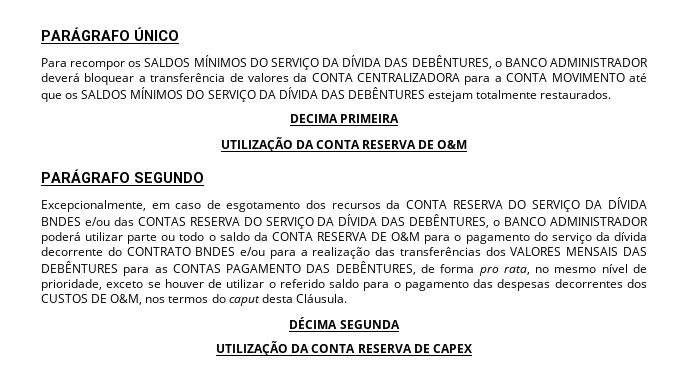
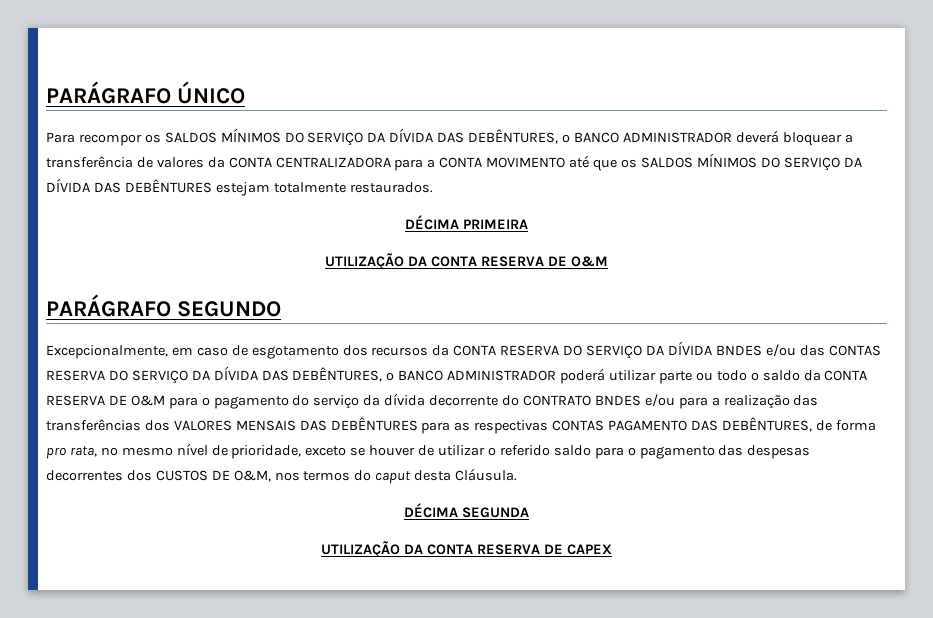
- DECIMA PRIMEIRA
+ DÉCIMA PRIMEIRA
- Excepcionalmente, em caso de esgotamento dos recursos da CONTA RESERVA DO SERVIÇO DA DÍVIDA BNDES e/ou das CONTAS RESERVA DO SERVIÇO DA DÍVIDA DAS DEBÊNTURES, o BANCO ADMINISTRADOR poderá utilizar parte ou todo o saldo da CONTA RESERVA DE O&M para o pagamento do serviço da dívida decorrente do CONTRATO BNDES e/ou para a realização das transferências dos VALORES MENSAIS DAS DEBÊNTURES para as CONTAS PAGAMENTO DAS DEBÊNTURES, de forma pro rata, no mesmo nível de prioridade, exceto se houver de utilizar o referido saldo para o pagamento das despesas decorrentes dos CUSTOS DE O&M, nos termos do caput desta Cláusula.
+ Excepcionalmente, em caso de esgotamento dos recursos da CONTA RESERVA DO SERVIÇO DA DÍVIDA BNDES e/ou das CONTAS RESERVA DO SERVIÇO DA DÍVIDA DAS DEBÊNTURES, o BANCO ADMINISTRADOR poderá utilizar parte ou todo o saldo da CONTA RESERVA DE O&M para o pagamento do serviço da dívida decorrente do CONTRATO BNDES e/ou para a realização das transferências dos VALORES MENSAIS DAS DEBÊNTURES para as respectivas CONTAS PAGAMENTO DAS DEBÊNTURES, de forma pro rata, no mesmo nível de prioridade, exceto se houver de utilizar o referido saldo para o pagamento das despesas decorrentes dos CUSTOS DE O&M, nos termos do caput desta Cláusula.

